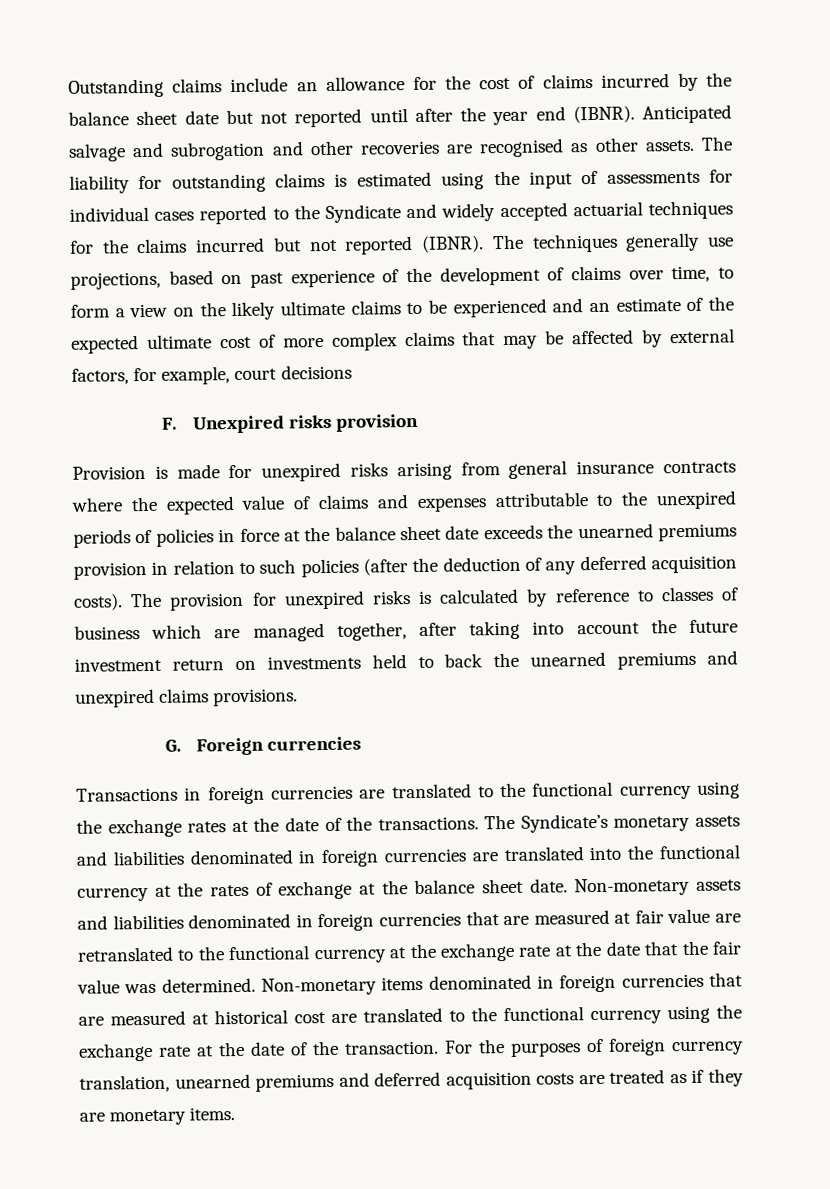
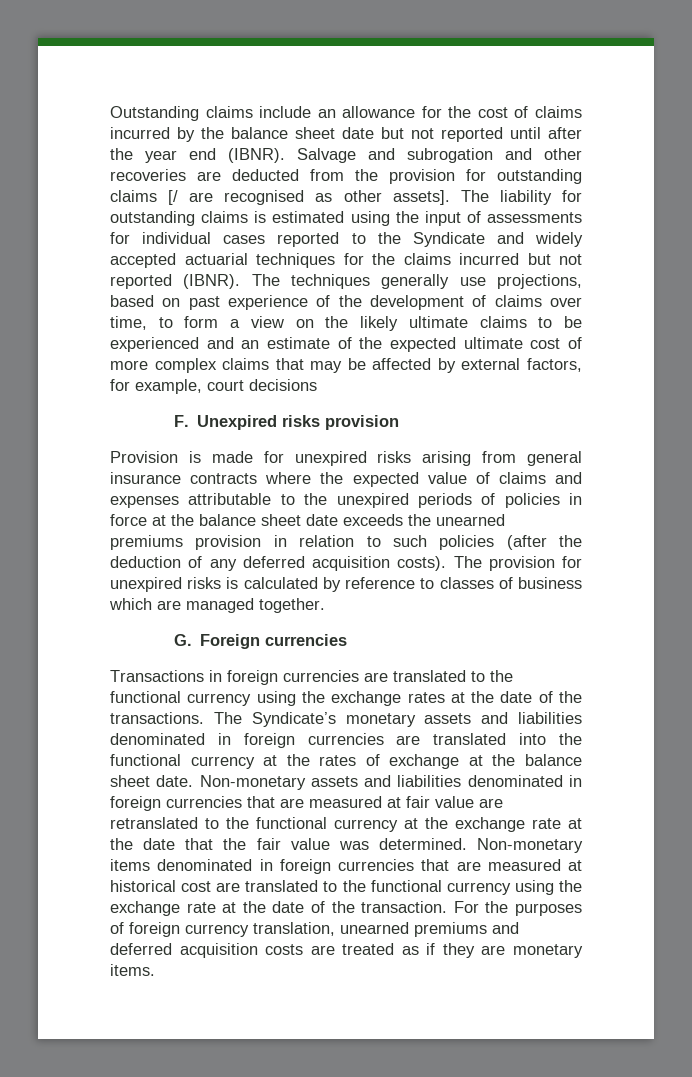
- Anticipated salvage and subrogation and other recoveries are recognised as other assets.
+ Salvage and subrogation and other recoveries are deducted from the provision for outstanding claims [/ are recognised as other assets].
- The provision for unexpired risks is calculated by reference to classes of business which are managed together, after taking into account the future investment return on investments held to back the unearned premiums and unexpired claims provisions.
+ The provision for unexpired risks is calculated by reference to classes of business which are managed together.

